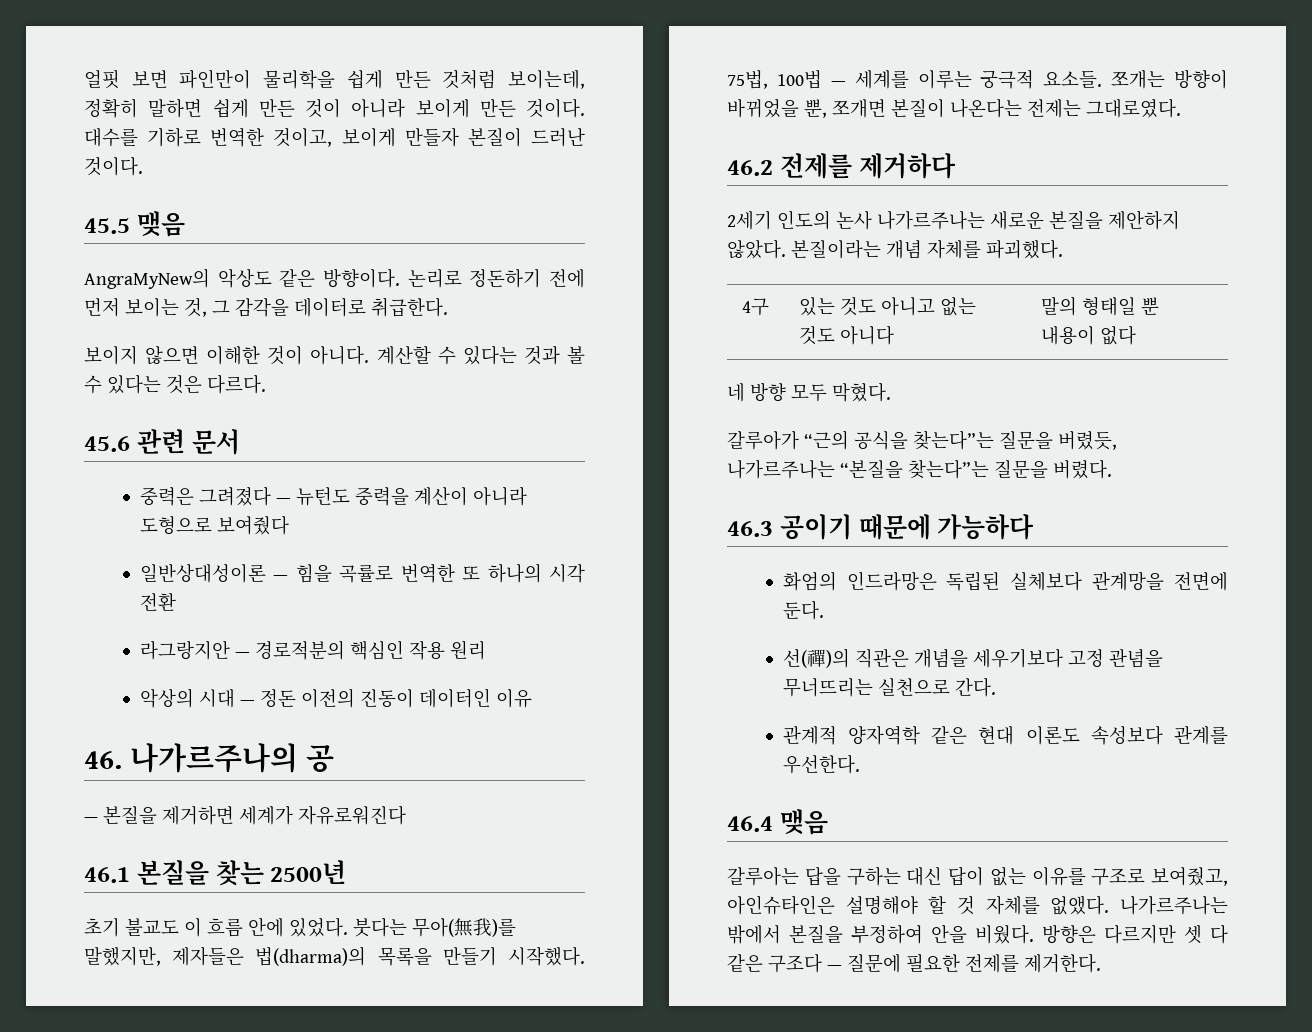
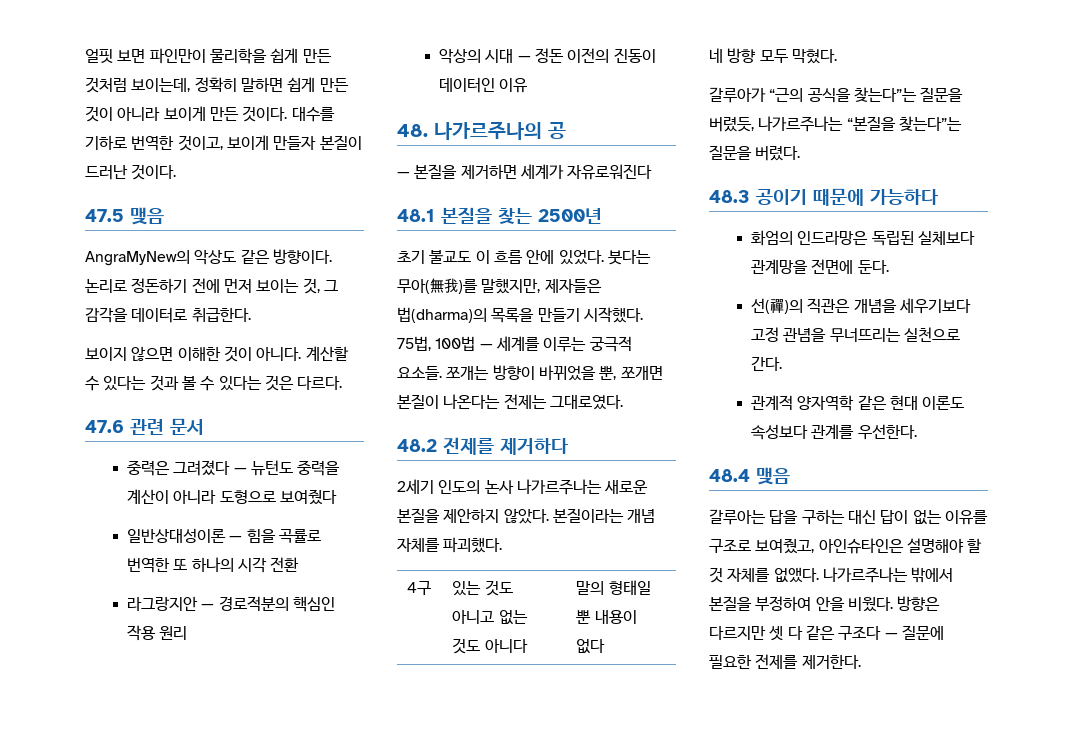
- 45.5 맺음
+ 47.5 맺음
- 45.6 관련 문서
+ 47.6 관련 문서
- 46. 나가르주나의 공
+ 48. 나가르주나의 공
- 46.1 본질을 찾는 2500년
+ 48.1 본질을 찾는 2500년
- 46.2 전제를 제거하다
+ 48.2 전제를 제거하다
- 46.3 공이기 때문에 가능하다
+ 48.3 공이기 때문에 가능하다
- 46.4 맺음
+ 48.4 맺음

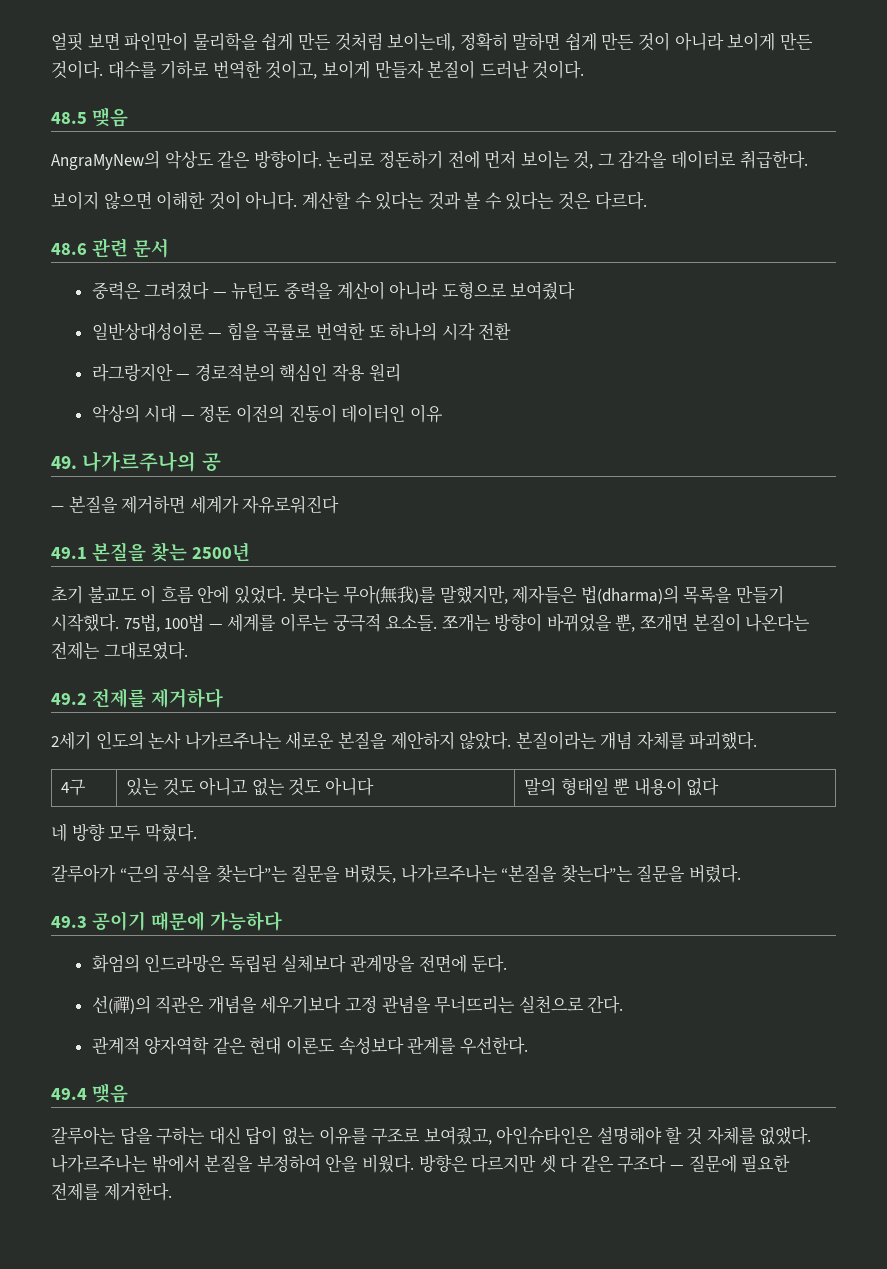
- 47.5 맺음
+ 48.5 맺음
- 47.6 관련 문서
+ 48.6 관련 문서
- 48. 나가르주나의 공
+ 49. 나가르주나의 공
- 48.1 본질을 찾는 2500년
+ 49.1 본질을 찾는 2500년
- 48.2 전제를 제거하다
+ 49.2 전제를 제거하다
- 48.3 공이기 때문에 가능하다
+ 49.3 공이기 때문에 가능하다
- 48.4 맺음
+ 49.4 맺음

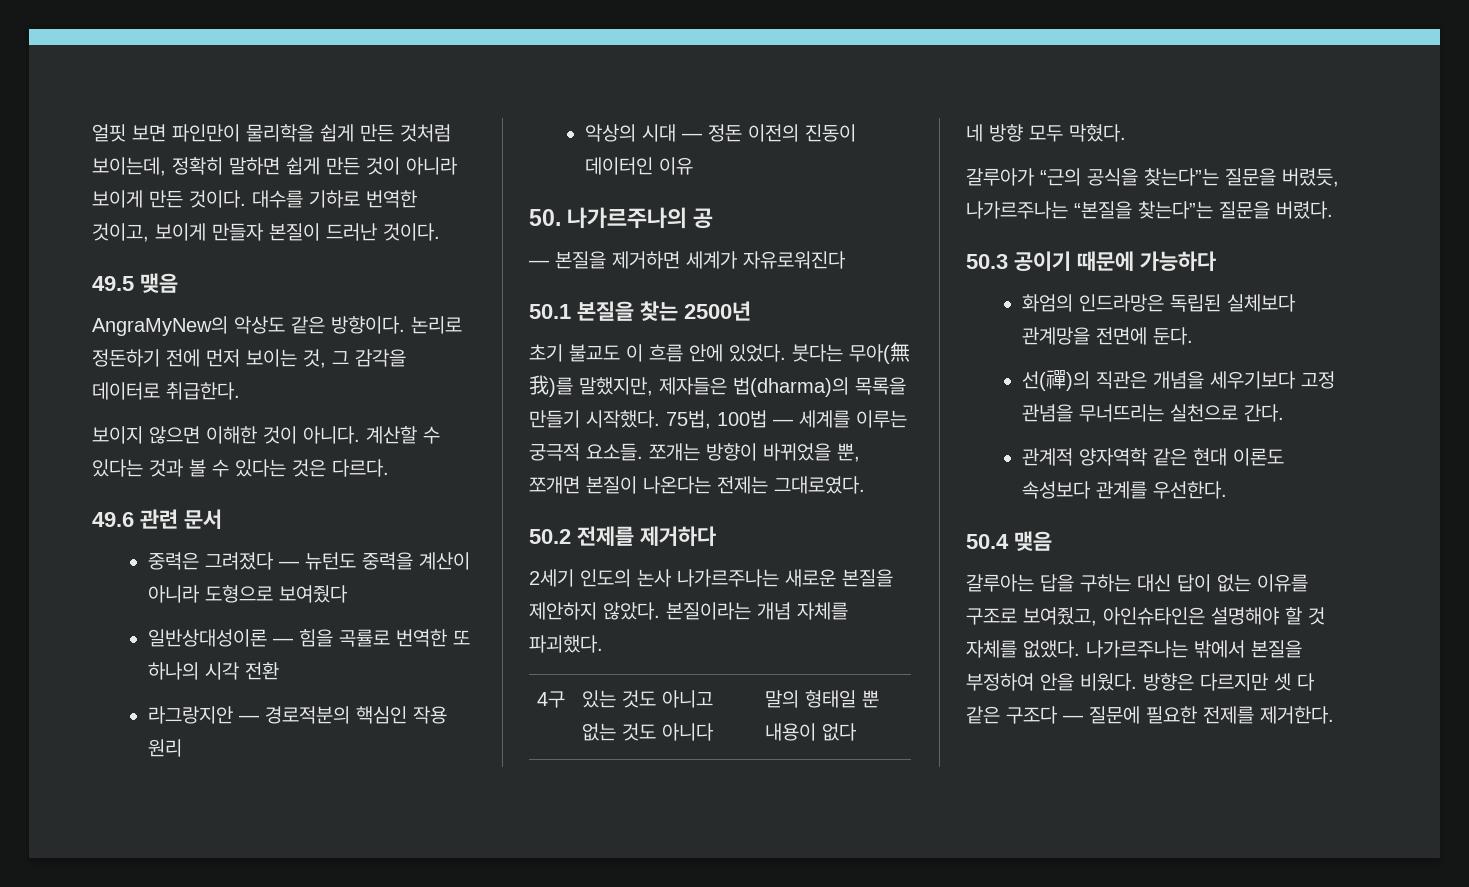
- 48.5 맺음
+ 49.5 맺음
- 48.6 관련 문서
+ 49.6 관련 문서
- 49. 나가르주나의 공
+ 50. 나가르주나의 공
- 49.1 본질을 찾는 2500년
+ 50.1 본질을 찾는 2500년
- 49.2 전제를 제거하다
+ 50.2 전제를 제거하다
- 49.3 공이기 때문에 가능하다
+ 50.3 공이기 때문에 가능하다
- 49.4 맺음
+ 50.4 맺음

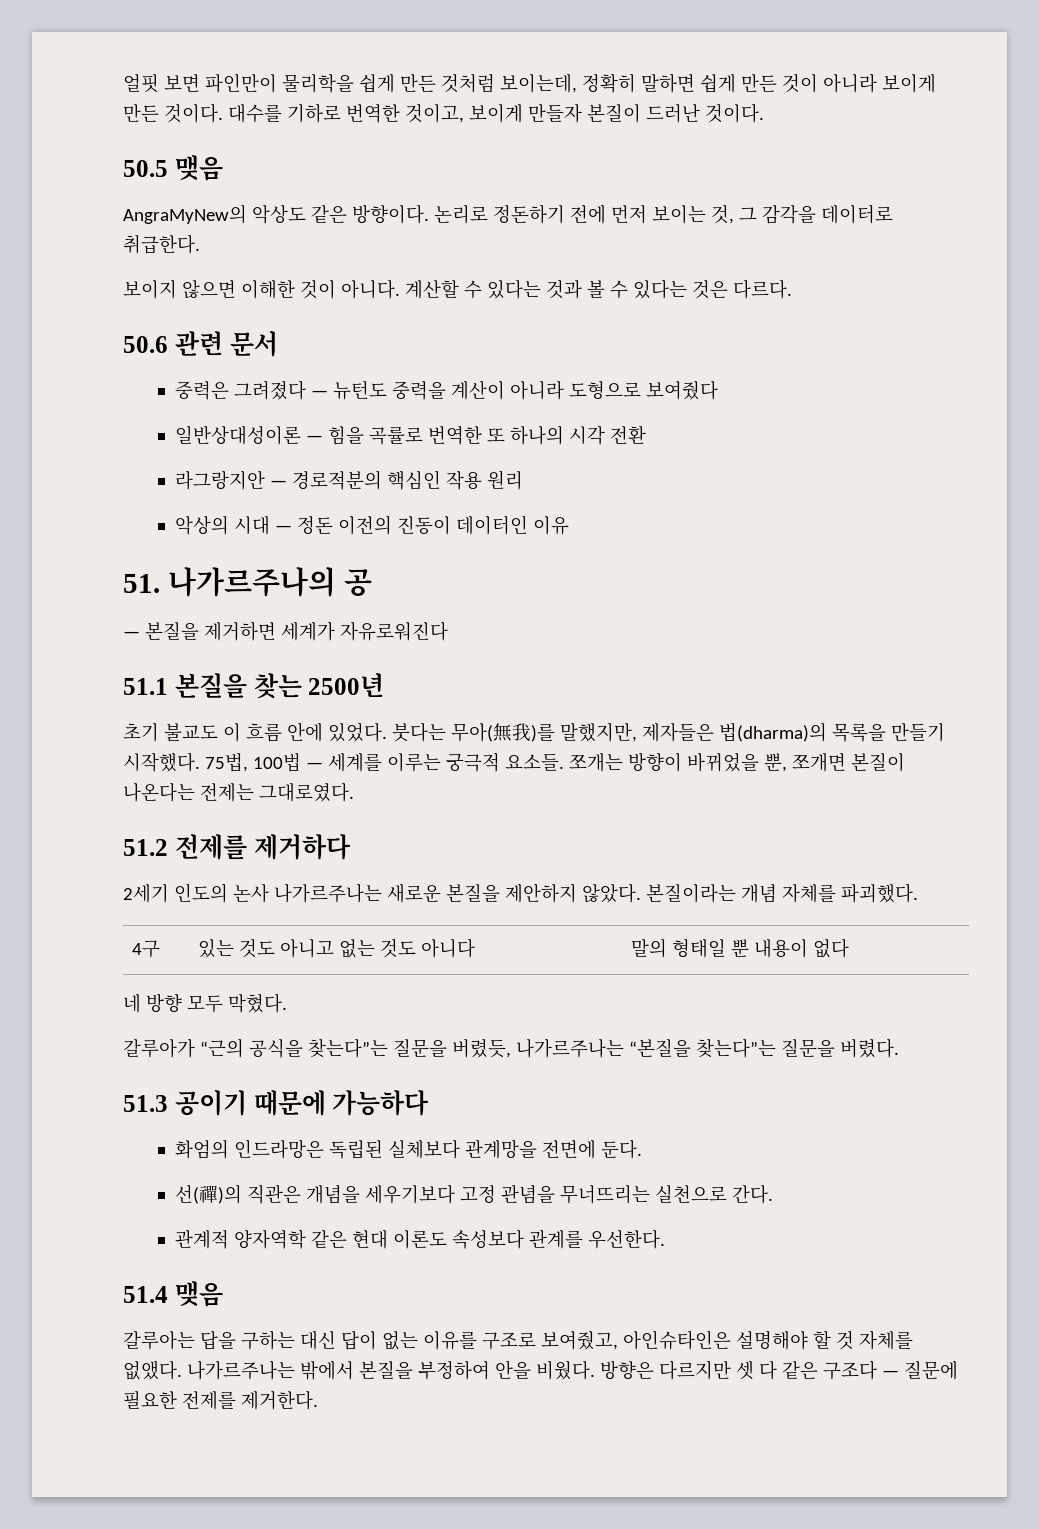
- 49.5 맺음
+ 50.5 맺음
- 49.6 관련 문서
+ 50.6 관련 문서
- 50. 나가르주나의 공
+ 51. 나가르주나의 공
- 50.1 본질을 찾는 2500년
+ 51.1 본질을 찾는 2500년
- 50.2 전제를 제거하다
+ 51.2 전제를 제거하다
- 50.3 공이기 때문에 가능하다
+ 51.3 공이기 때문에 가능하다
- 50.4 맺음
+ 51.4 맺음

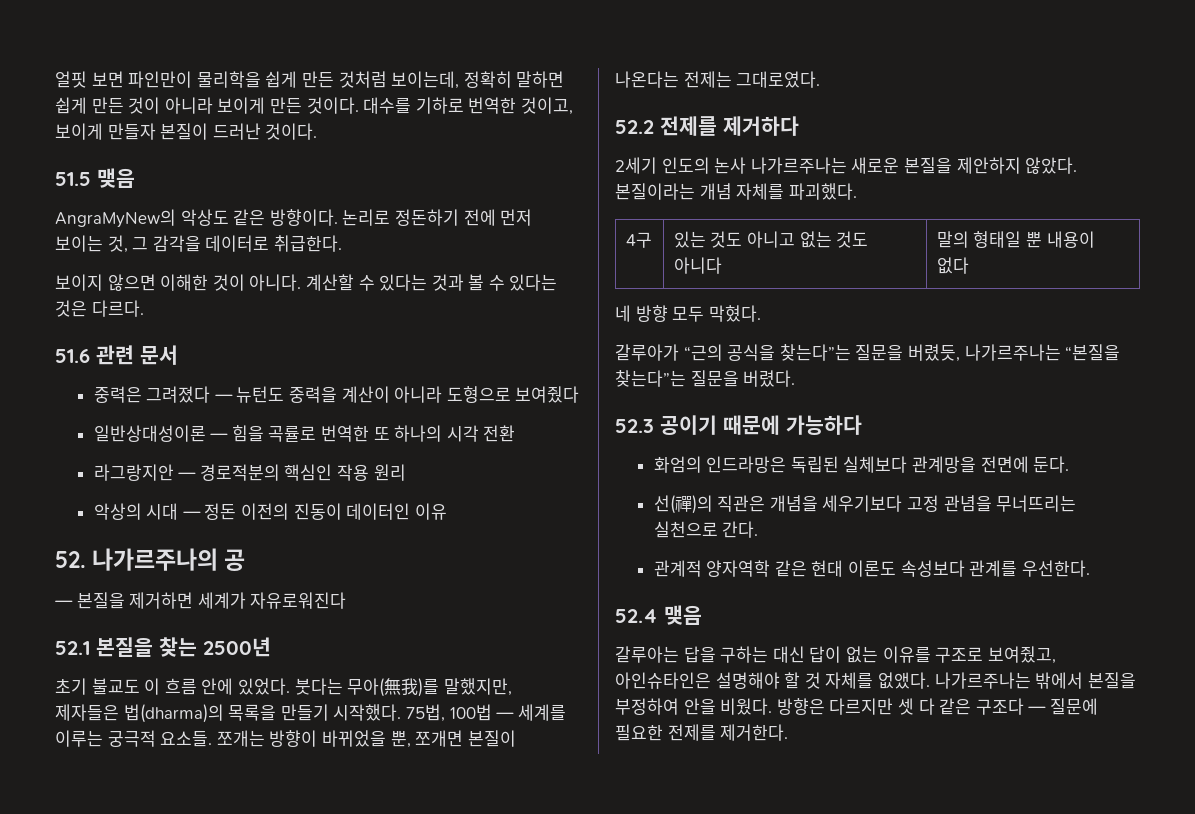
- 50.5 맺음
+ 51.5 맺음
- 50.6 관련 문서
+ 51.6 관련 문서
- 51. 나가르주나의 공
+ 52. 나가르주나의 공
- 51.1 본질을 찾는 2500년
+ 52.1 본질을 찾는 2500년
- 51.2 전제를 제거하다
+ 52.2 전제를 제거하다
- 51.3 공이기 때문에 가능하다
+ 52.3 공이기 때문에 가능하다
- 51.4 맺음
+ 52.4 맺음

